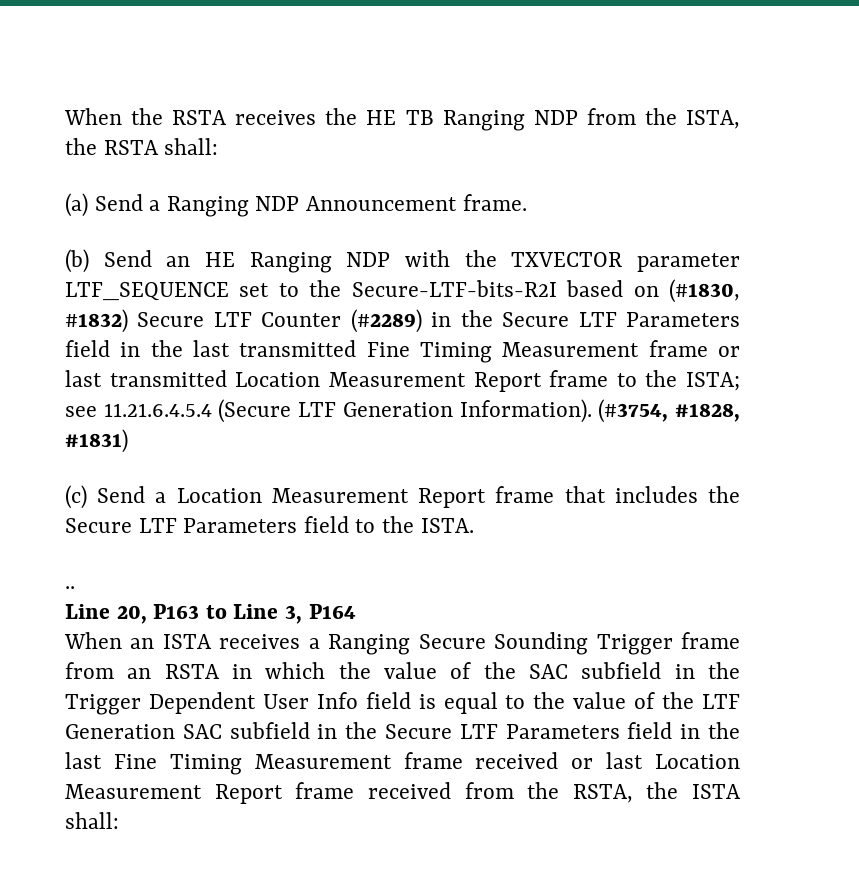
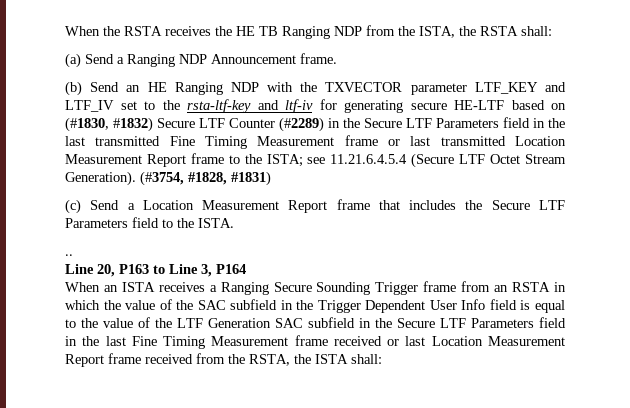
- (b) Send an HE Ranging NDP with the TXVECTOR parameter LTF_SEQUENCE set to the Secure-LTF-bits-R2I based on (#1830, #1832) Secure LTF Counter (#2289) in the Secure LTF Parameters field in the last transmitted Fine Timing Measurement frame or last transmitted Location Measurement Report frame to the ISTA; see 11.21.6.4.5.4 (Secure LTF Generation Information).
+ (b) Send an HE Ranging NDP with the TXVECTOR parameter LTF_KEY and LTF_IV set to the rsta-ltf-key and ltf-iv for generating secure HE-LTF based on (#1830, #1832) Secure LTF Counter (#2289) in the Secure LTF Parameters field in the last transmitted Fine Timing Measurement frame or last transmitted Location Measurement Report frame to the ISTA; see 11.21.6.4.5.4 (Secure LTF Octet Stream Generation).

